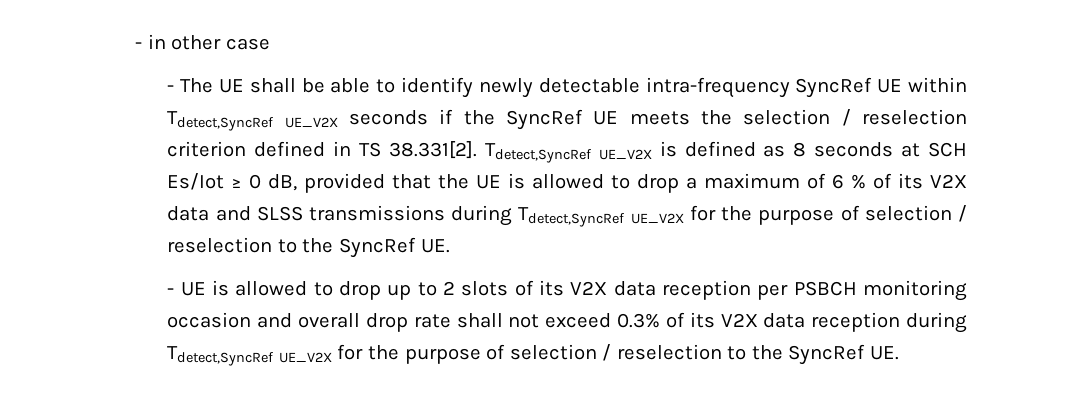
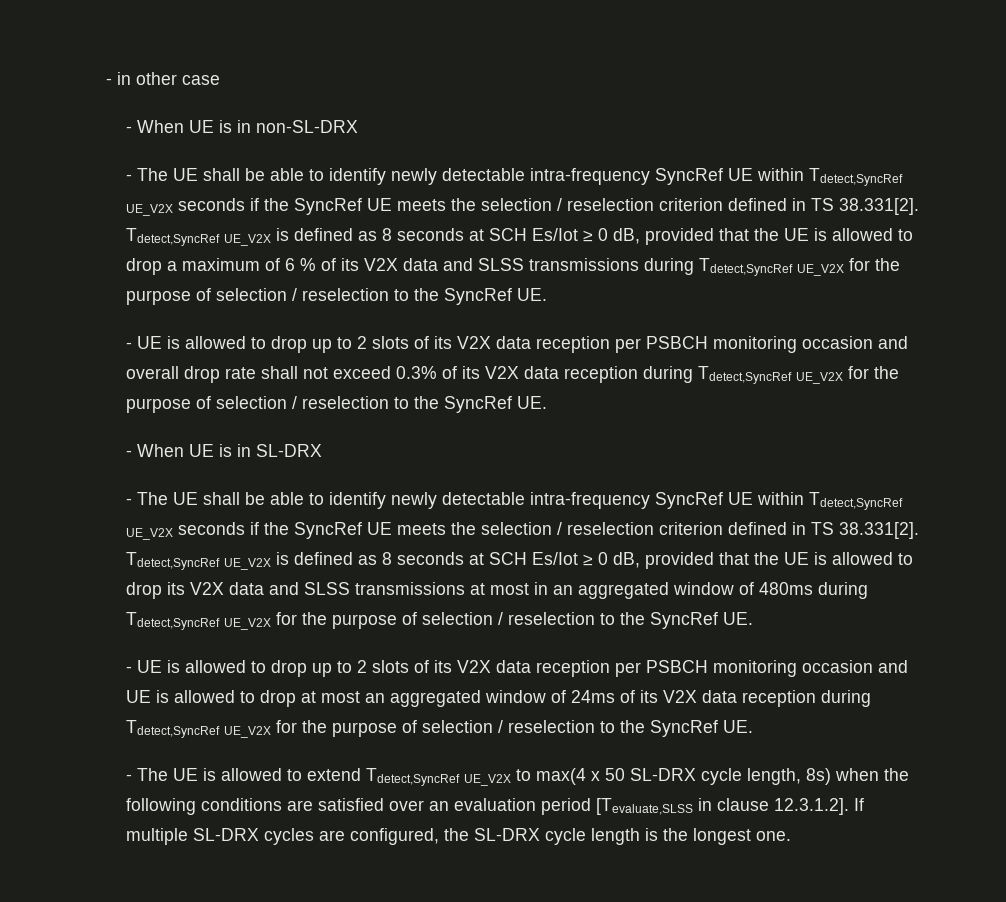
+ - When UE is in non-SL-DRX
+ - When UE is in SL-DRX
+ - The UE shall be able to identify newly detectable intra-frequency SyncRef UE within Tdetect,SyncRef UE_V2X seconds if the SyncRef UE meets the selection / reselection criterion defined in TS 38.331[2]. Tdetect,SyncRef UE_V2X is defined as 8 seconds at SCH Es/Iot ≥ 0 dB, provided that the UE is allowed to drop its V2X data and SLSS transmissions at most in an aggregated window of 480ms during Tdetect,SyncRef UE_V2X for the purpose of selection / reselection to the SyncRef UE.
+ - UE is allowed to drop up to 2 slots of its V2X data reception per PSBCH monitoring occasion and UE is allowed to drop at most an aggregated window of 24ms of its V2X data reception during Tdetect,SyncRef UE_V2X for the purpose of selection / reselection to the SyncRef UE.
+ - The UE is allowed to extend Tdetect,SyncRef UE_V2X to max(4 x 50 SL-DRX cycle length, 8s) when the following conditions are satisfied over an evaluation period [Tevaluate,SLSS in clause 12.3.1.2]. If multiple SL-DRX cycles are configured, the SL-DRX cycle length is the longest one.

